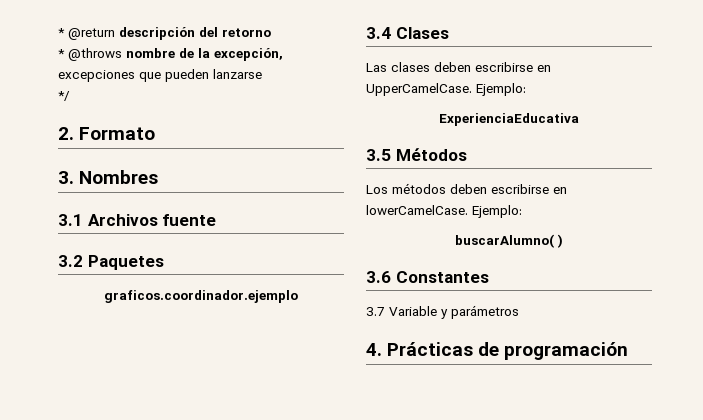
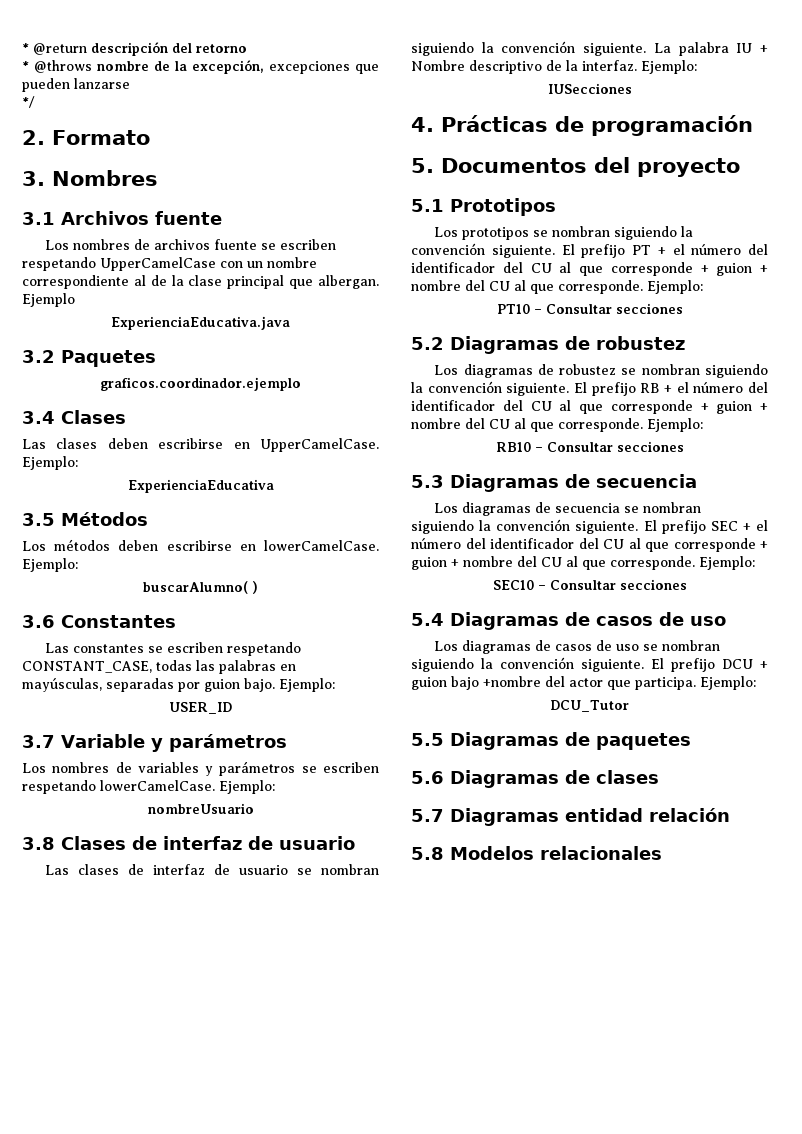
+ Los nombres de archivos fuente se escriben respetando UpperCamelCase con un nombre correspondiente al de la clase principal que albergan. Ejemplo
+ ExperienciaEducativa.java
+ Las constantes se escriben respetando CONSTANT_CASE, todas las palabras en mayúsculas, separadas por guion bajo. Ejemplo:
+ USER_ID
  3.7 Variable y parámetros
+ Los nombres de variables y parámetros se escriben respetando lowerCamelCase. Ejemplo:
+ nombreUsuario
+ 3.8 Clases de interfaz de usuario
+ Las clases de interfaz de usuario se nombran siguiendo la convención siguiente. La palabra IU + Nombre descriptivo de la interfaz. Ejemplo:
+ IUSecciones
  4. Prácticas de programación
+ 5. Documentos del proyecto
+ 5.1 Prototipos
+ Los prototipos se nombran siguiendo la convención siguiente. El prefijo PT + el número del identificador del CU al que corresponde + guion + nombre del CU al que corresponde. Ejemplo:
+ PT10 – Consultar secciones
+ 5.2 Diagramas de robustez
+ Los diagramas de robustez se nombran siguiendo la convención siguiente. El prefijo RB + el número del identificador del CU al que corresponde + guion + nombre del CU al que corresponde. Ejemplo:
+ RB10 – Consultar secciones
+ 5.3 Diagramas de secuencia
+ Los diagramas de secuencia se nombran siguiendo la convención siguiente. El prefijo SEC + el número del identificador del CU al que corresponde + guion + nombre del CU al que corresponde. Ejemplo:
+ SEC10 – Consultar secciones
+ 5.4 Diagramas de casos de uso
+ Los diagramas de casos de uso se nombran siguiendo la convención siguiente. El prefijo DCU + guion bajo +nombre del actor que participa. Ejemplo:
+ DCU_Tutor
+ 5.5 Diagramas de paquetes
+ 5.6 Diagramas de clases
+ 5.7 Diagramas entidad relación
+ 5.8 Modelos relacionales

